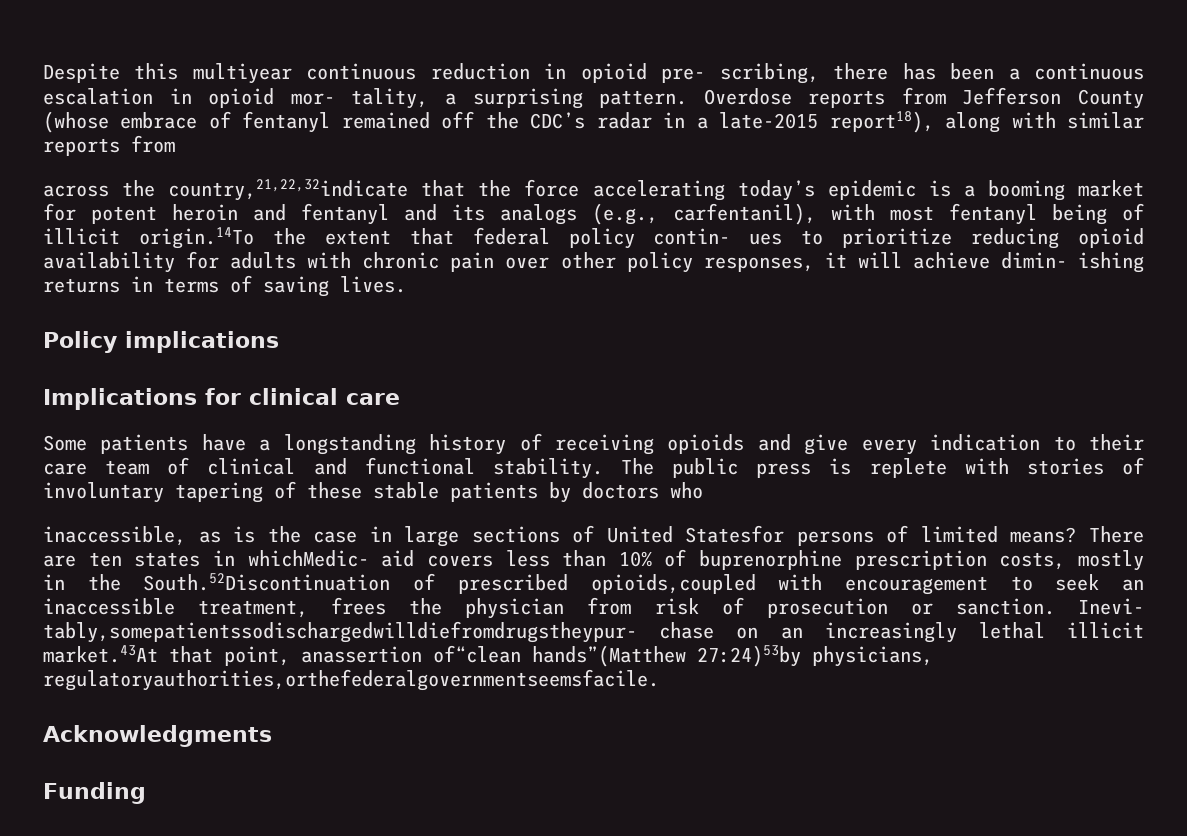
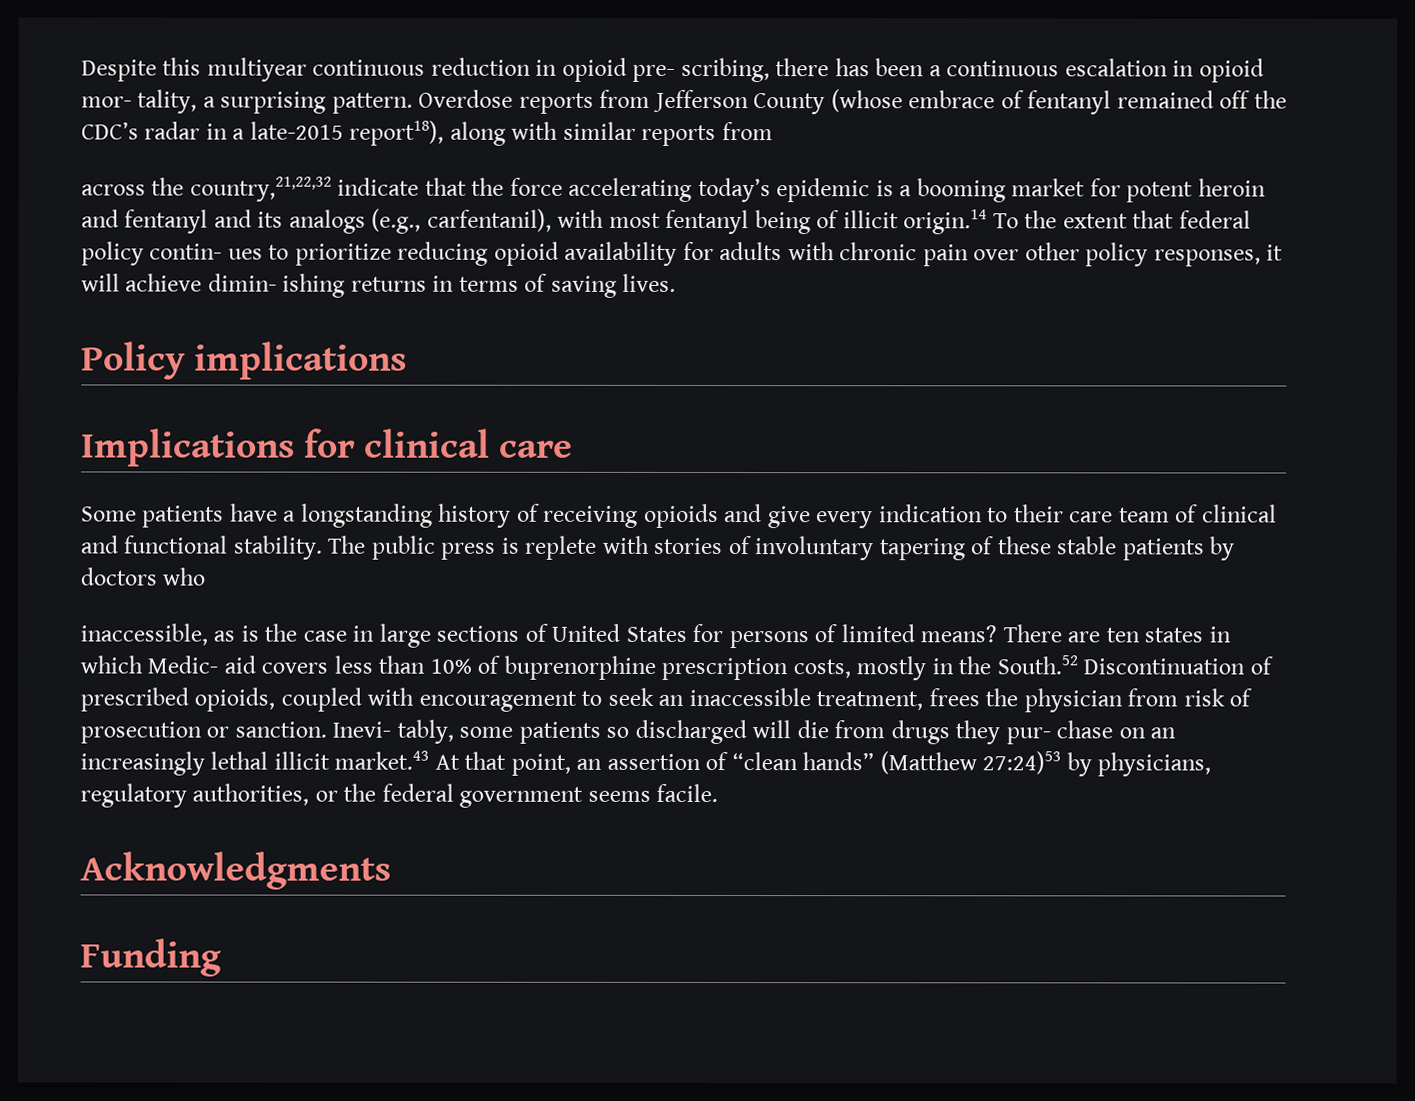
- across the country,21,22,32indicate that the force accelerating today’s epidemic is a booming market for potent heroin and fentanyl and its analogs (e.g., carfentanil), with most fentanyl being of illicit origin.14To the extent that federal policy contin- ues to prioritize reducing opioid availability for adults with chronic pain over other policy responses, it will achieve dimin- ishing returns in terms of saving lives.
+ across the country,21,22,32 indicate that the force accelerating today’s epidemic is a booming market for potent heroin and fentanyl and its analogs (e.g., carfentanil), with most fentanyl being of illicit origin.14 To the extent that federal policy contin- ues to prioritize reducing opioid availability for adults with chronic pain over other policy responses, it will achieve dimin- ishing returns in terms of saving lives.
- inaccessible, as is the case in large sections of United Statesfor persons of limited means?
+ inaccessible, as is the case in large sections of United States for persons of limited means?
- There are ten states in whichMedic- aid covers less than 10% of buprenorphine prescription costs, mostly in the South.52Discontinuation of prescribed opioids,coupled with encouragement to seek an inaccessible treatment, frees the physician from risk of prosecution or sanction.
+ There are ten states in which Medic- aid covers less than 10% of buprenorphine prescription costs, mostly in the South.52 Discontinuation of prescribed opioids, coupled with encouragement to seek an inaccessible treatment, frees the physician from risk of prosecution or sanction.
- Inevi- tably,somepatientssodischargedwilldiefromdrugstheypur- chase on an increasingly lethal illicit market.43At that point, anassertion of“clean hands”(Matthew 27:24)53by physicians, regulatoryauthorities,orthefederalgovernmentseemsfacile.
+ Inevi- tably, some patients so discharged will die from drugs they pur- chase on an increasingly lethal illicit market.43 At that point, an assertion of “clean hands” (Matthew 27:24)53 by physicians, regulatory authorities, or the federal government seems facile.

